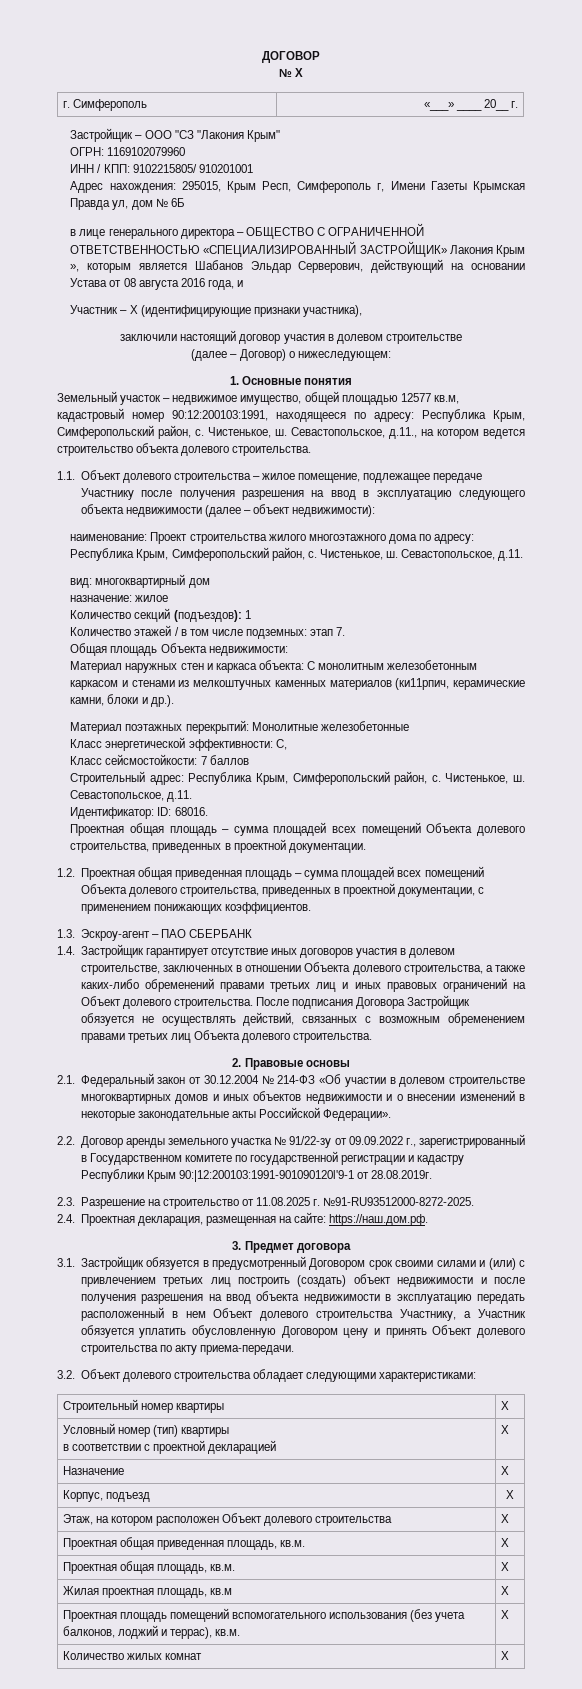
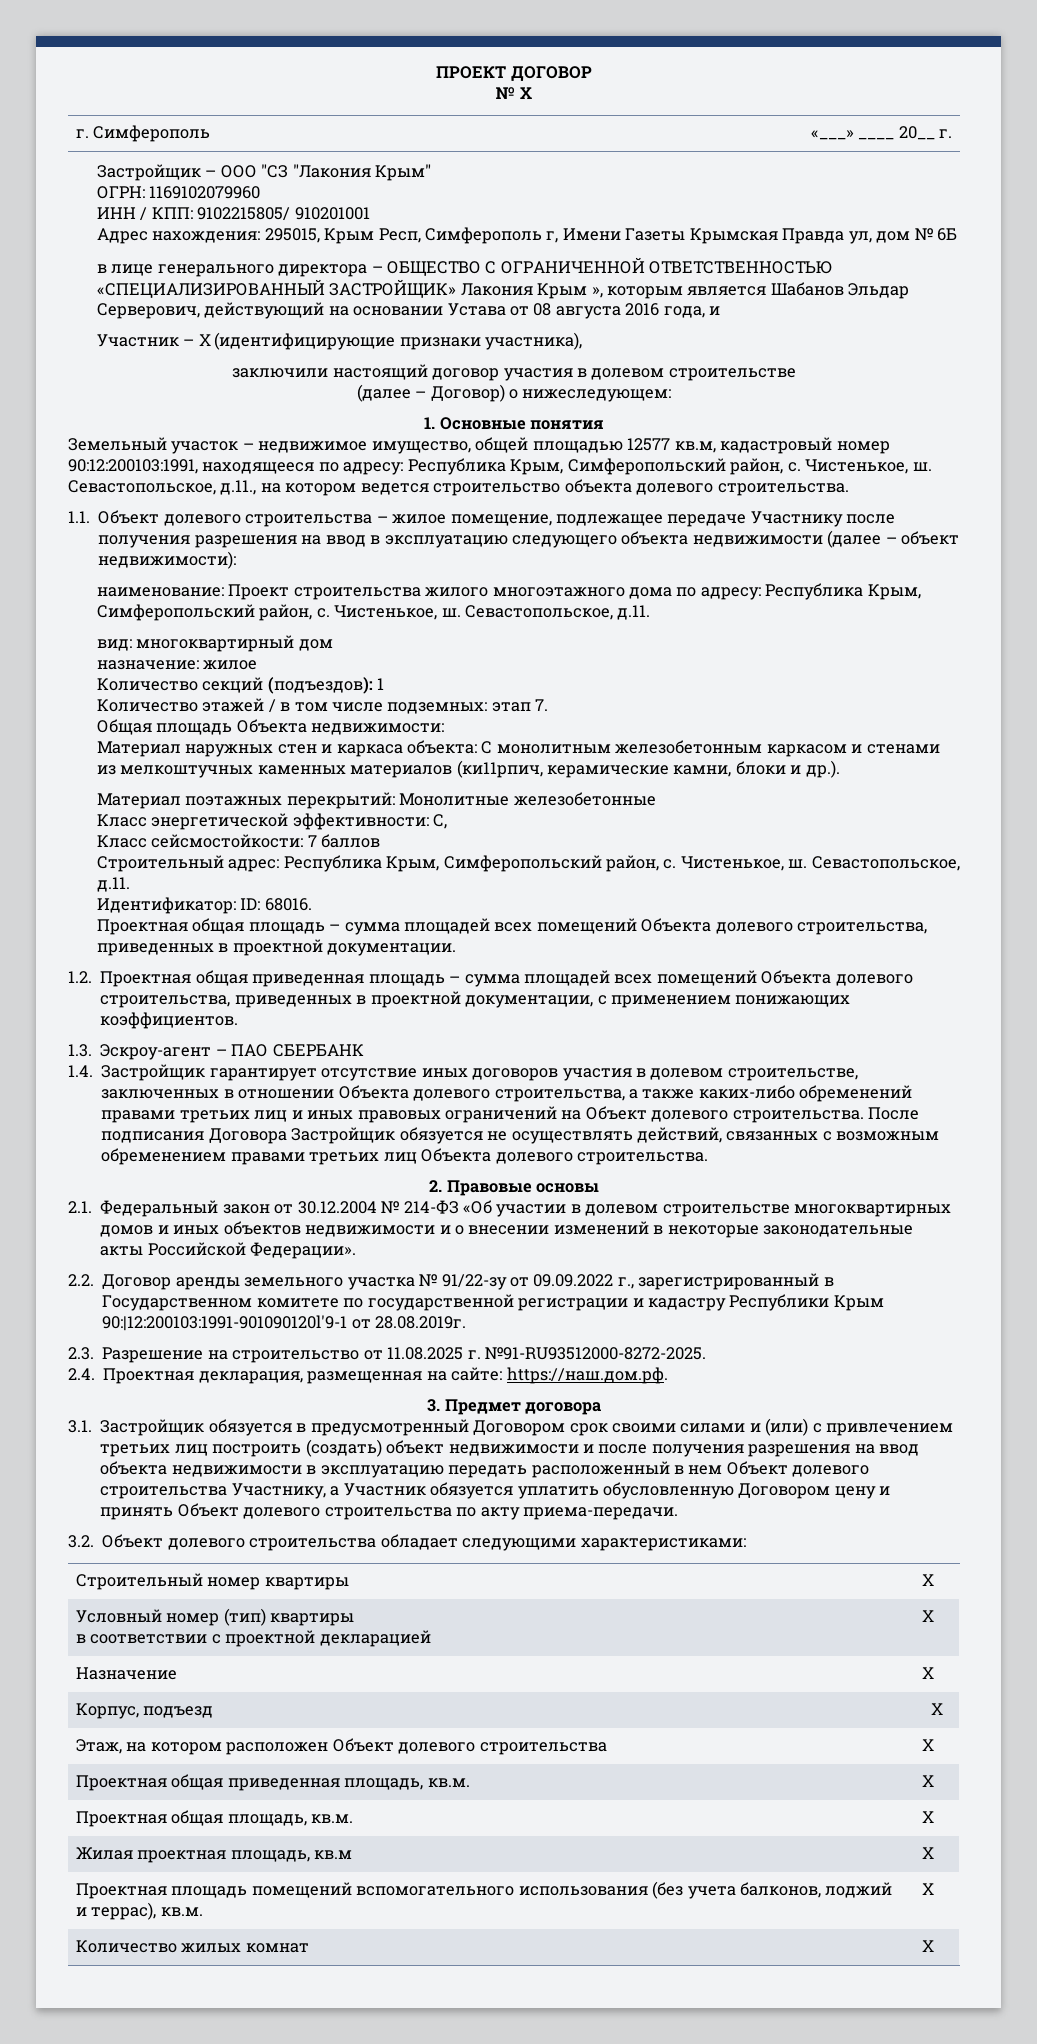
- ДОГОВОР
+ ПРОЕКТ ДОГОВОР

